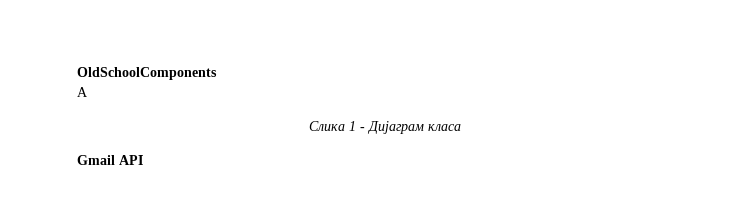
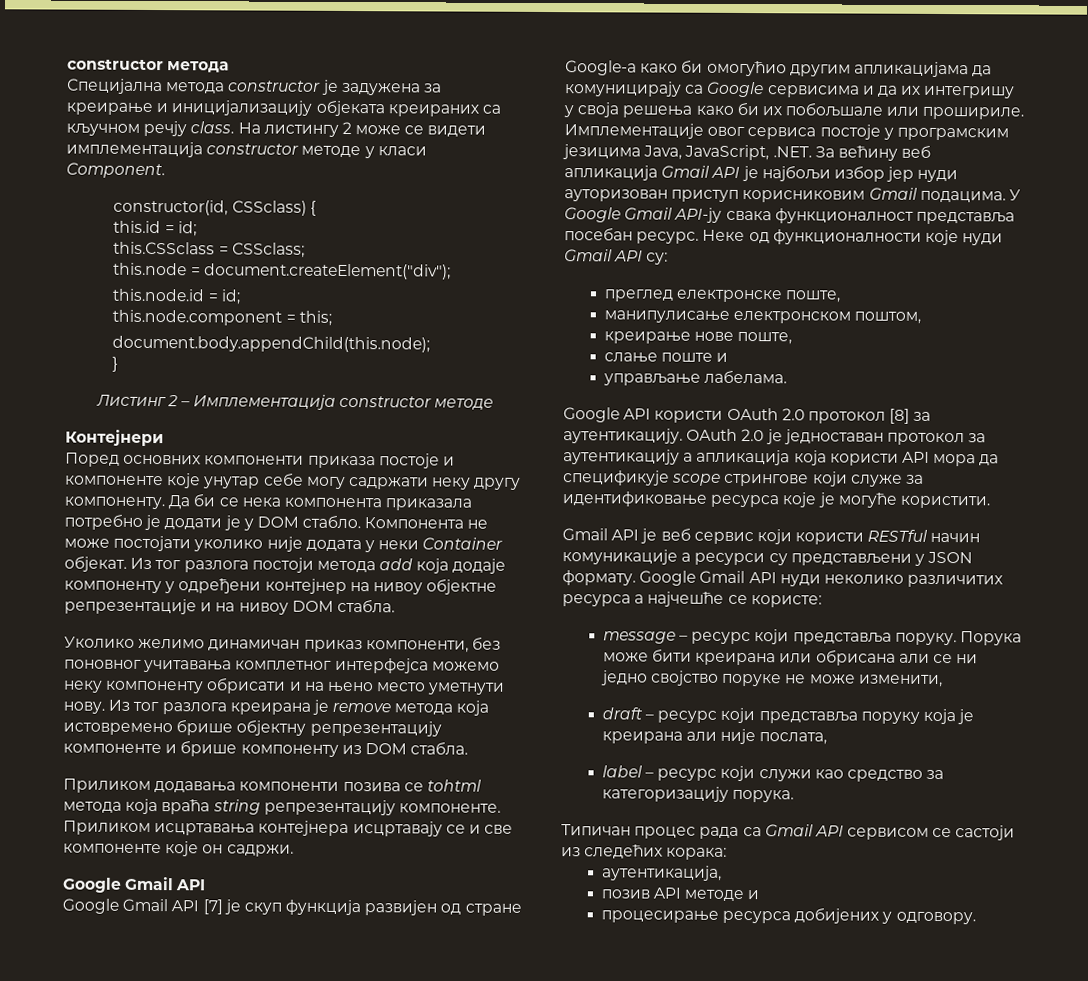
- OldSchoolComponents
- A
- Слика 1 - Дијаграм класа
- Gmail API
+ constructor метода
+ Специјална метода constructor је задужена за креирање и иницијализацију објеката креираних са кључном речју class. На листингу 2 може се видети имплементација constructor методе у класи Component.
+ constructor(id, CSSclass) {
+ this.id = id;
+ this.CSSclass = CSSclass;
+ this.node = document.createElement("div");
+ this.node.id = id;
+ this.node.component = this;
+ document.body.appendChild(this.node);
+ }
+ Листинг 2 – Имплементација constructor методе
+ Контејнери
+ Поред основних компоненти приказа постоје и компоненте које унутар себе могу садржати неку другу компоненту. Да би се нека компонента приказала потребно је додати је у DOM стабло. Компонента не може постојати уколико није додата у неки Container објекат. Из тог разлога постоји метода add која додаје компоненту у одређени контејнер на нивоу објектне репрезентације и на нивоу DOM стабла.
+ Уколико желимо динамичан приказ компоненти, без поновног учитавања комплетног интерфејса можемо неку компоненту обрисати и на њено место уметнути нову. Из тог разлога креирана је remove метода која истовремено брише објектну репрезентацију компоненте и брише компоненту из DOM стабла.
+ Приликом додавања компоненти позива се tohtml метода која враћа string репрезентацију компоненте. Приликом исцртавања контејнера исцртавају се и све компоненте које он садржи.
+ Google Gmail API
+ Google Gmail API [7] је скуп функција развијен од стране Google-а како би омогућио другим апликацијама да комуницирају са Google сервисима и да их интегришу у своја решења како би их побољшале или прошириле. Имплементације овог сервиса постоје у програмским језицима Java, JavaScript, .NET. За већину веб апликација Gmail API је најбољи избор јер нуди ауторизован приступ корисниковим Gmail подацима. У Google Gmail API-ју свака функционалност представља посебан ресурс. Неке од функционалности које нуди Gmail API су:
+ преглед електронске поште,
+ манипулисање електронском поштом,
+ креирање нове поште,
+ слање поште и
+ управљање лабелама.
+ Google API користи OAuth 2.0 протокол [8] за аутентикацију. OAuth 2.0 је једноставан протокол за аутентикацију а апликација која користи API мора да спецификује scope стрингове који служе за идентификовање ресурса које је могуће користити.
+ Gmail API је веб сервис који користи RESTful начин комуникације а ресурси су представљени у JSON формату. Google Gmail API нуди неколико различитих ресурса а најчешће се користе:
+ message – ресурс који представља поруку. Порука може бити креирана или обрисана али се ни једно својство поруке не може изменити,
+ draft – ресурс који представља поруку која је креирана али није послата,
+ label – ресурс који служи као средство за категоризацију порука.
+ Типичан процес рада са Gmail API сервисом се састоји из следећих корака:
+ аутентикација,
+ позив API методе и
+ процесирање ресурса добијених у одговору.

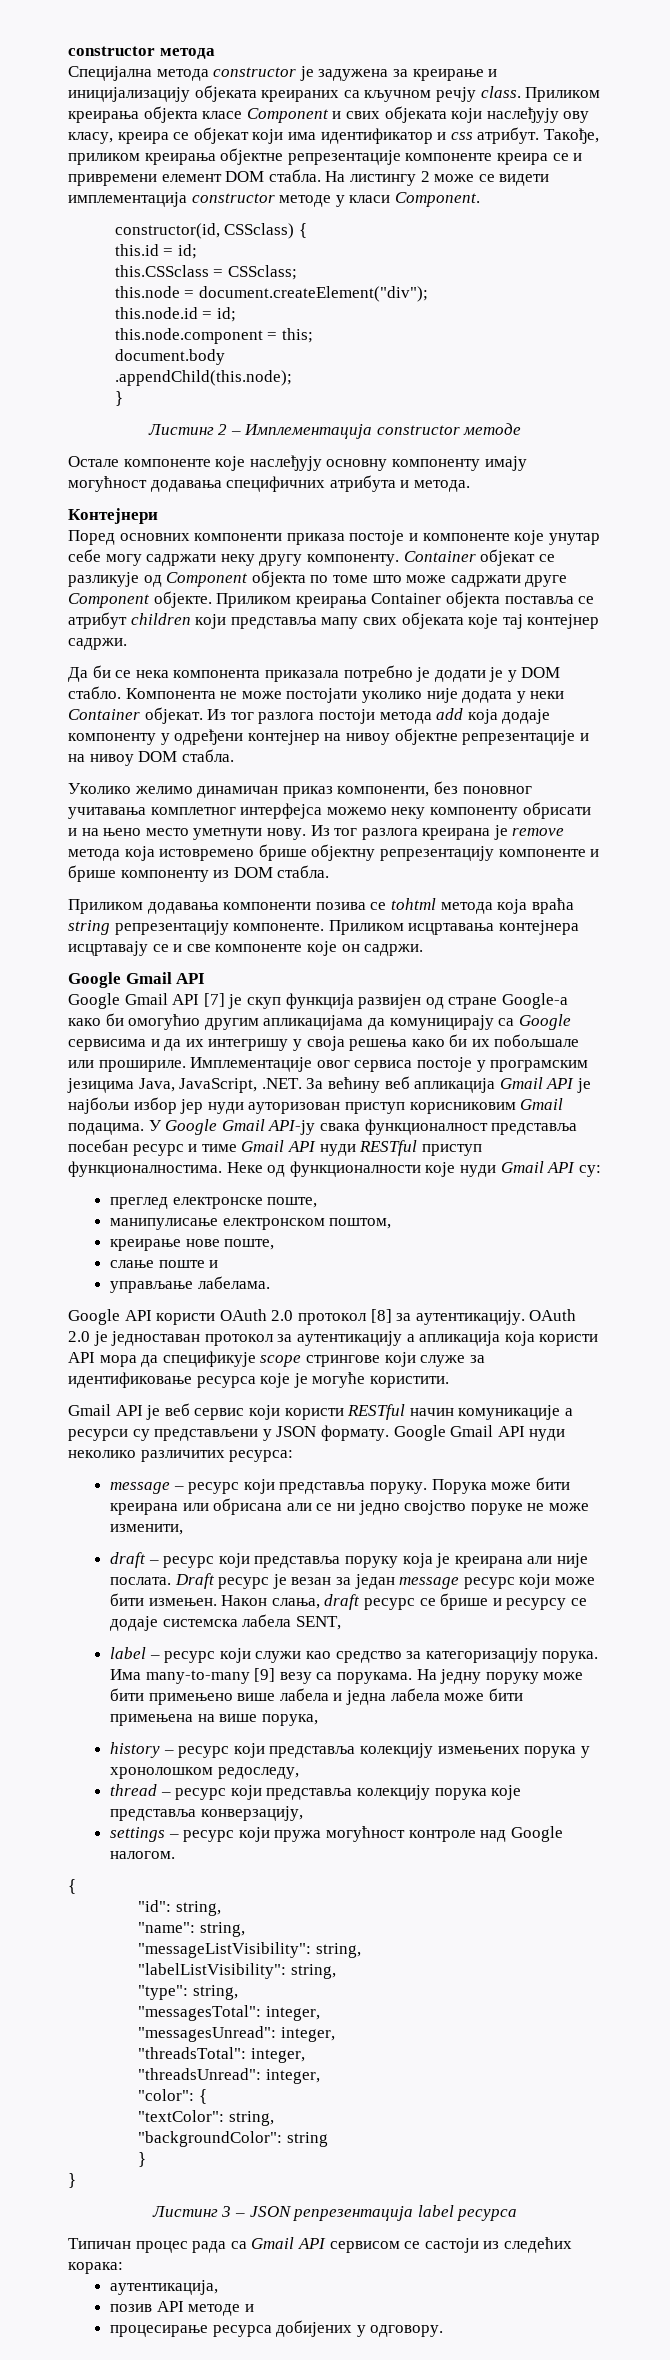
+ Приликом креирања објекта класе Component и свих објеката који наслеђују ову класу, креира се објекат који има идентификатор и css атрибут. Такође, приликом креирања објектне репрезентације компоненте креира се и привремени елемент DOM стабла.
- document.body.appendChild(this.node);
+ document.body
+ .appendChild(this.node);
+ Остале компоненте које наслеђују основну компоненту имају могућност додавања специфичних атрибута и метода.
- Поред основних компоненти приказа постоје и компоненте које унутар себе могу садржати неку другу компоненту. Да би се нека компонента приказала потребно је додати је у DOM стабло.
+ Поред основних компоненти приказа постоје и компоненте које унутар себе могу садржати неку другу компоненту. Container објекат се разликује од Component објекта по томе што може садржати друге Component објекте. Приликом креирања Container објекта поставља се атрибут children који представља мапу свих објеката које тај контејнер садржи.
+ Да би се нека компонента приказала потребно је додати је у DOM стабло.
- У Google Gmail API-ју свака функционалност представља посебан ресурс.
+ У Google Gmail API-ју свака функционалност представља посебан ресурс и тиме Gmail API нуди RESTful приступ функционалностима.
- Google Gmail API нуди неколико различитих ресурса а најчешће се користе:
+ Google Gmail API нуди неколико различитих ресурса:
- draft – ресурс који представља поруку која је креирана али није послата,
+ draft – ресурс који представља поруку која је креирана али није послата. Draft ресурс је везан за један message ресурс који може бити измењен. Након слања, draft ресурс се брише и ресурсу се додаје системска лабела SENT,
+ Има many-to-many [9] везу са порукама. На једну поруку може бити примењено више лабела и једна лабела може бити примењена на више порука,
+ history – ресурс који представља колекцију измењених порука у хронолошком редоследу,
+ thread – ресурс који представља колекцију порука које представља конверзацију,
+ settings – ресурс који пружа могућност контроле над Google налогом.
+ {
+ "id": string,
+ "name": string,
+ "messageListVisibility": string,
+ "labelListVisibility": string,
+ "type": string,
+ "messagesTotal": integer,
+ "messagesUnread": integer,
+ "threadsTotal": integer,
+ "threadsUnread": integer,
+ "color": {
+ "textColor": string,
+ "backgroundColor": string
+ }
+ }
+ Листинг 3 – JSON репрезентација label ресурса

